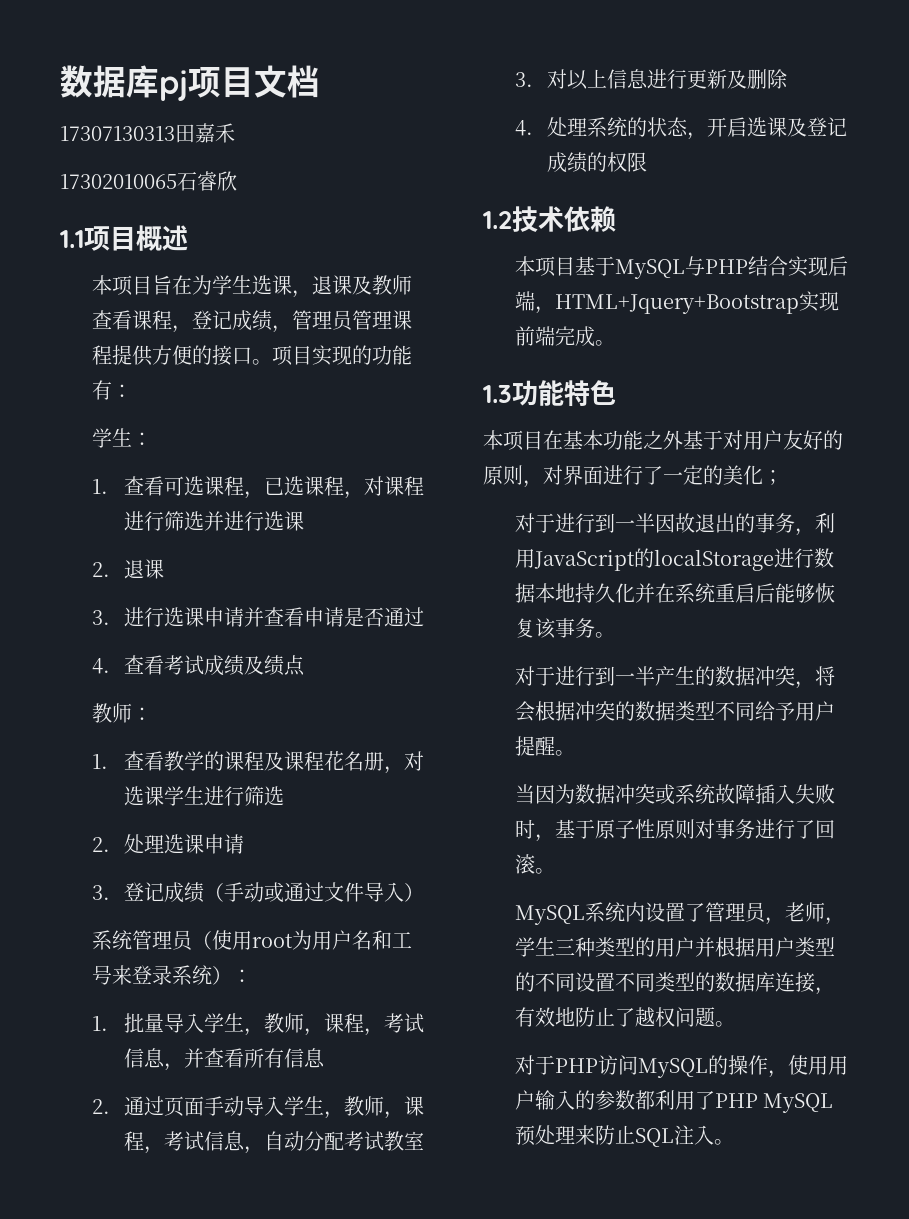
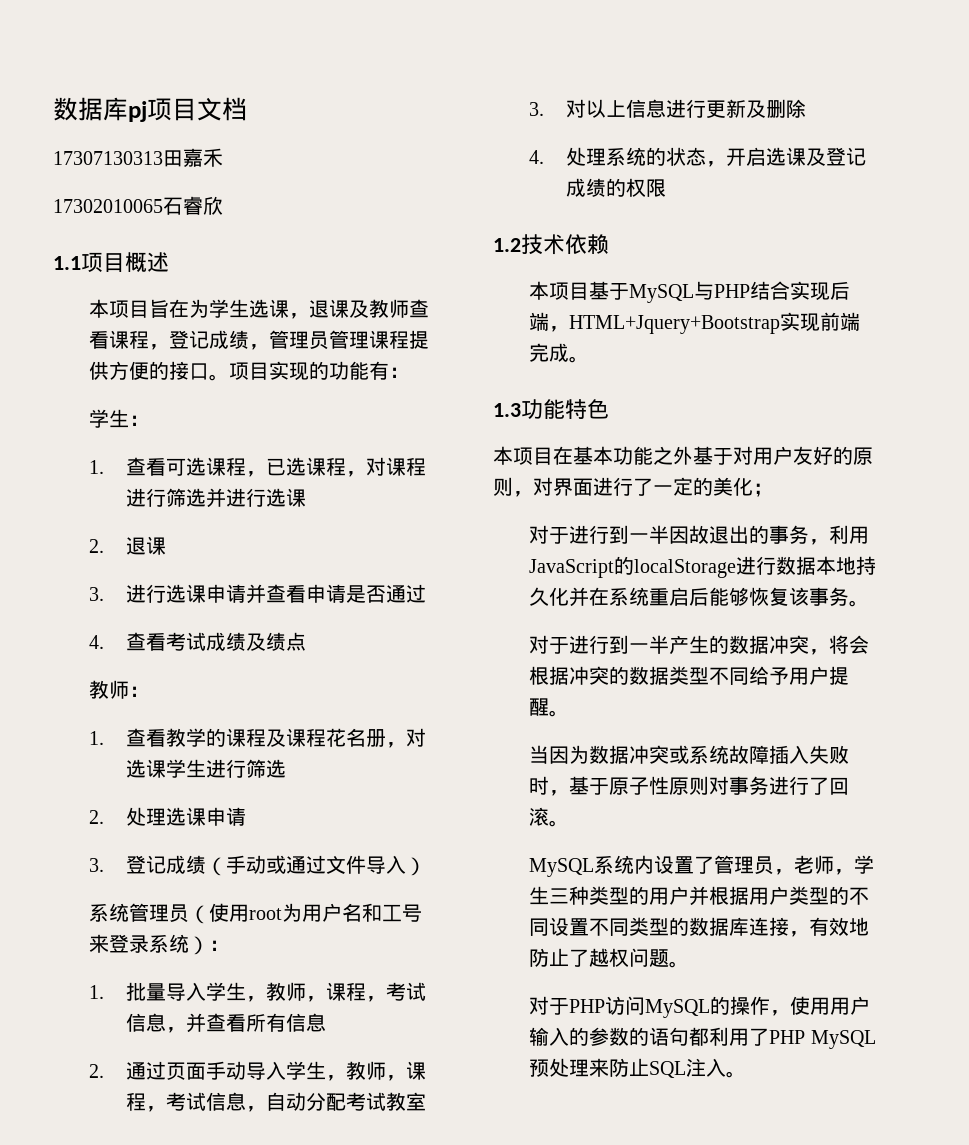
- 对于PHP访问MySQL的操作，使用用户输入的参数都利用了PHP MySQL预处理来防止SQL注入。
+ 对于PHP访问MySQL的操作，使用用户输入的参数的语句都利用了PHP MySQL预处理来防止SQL注入。

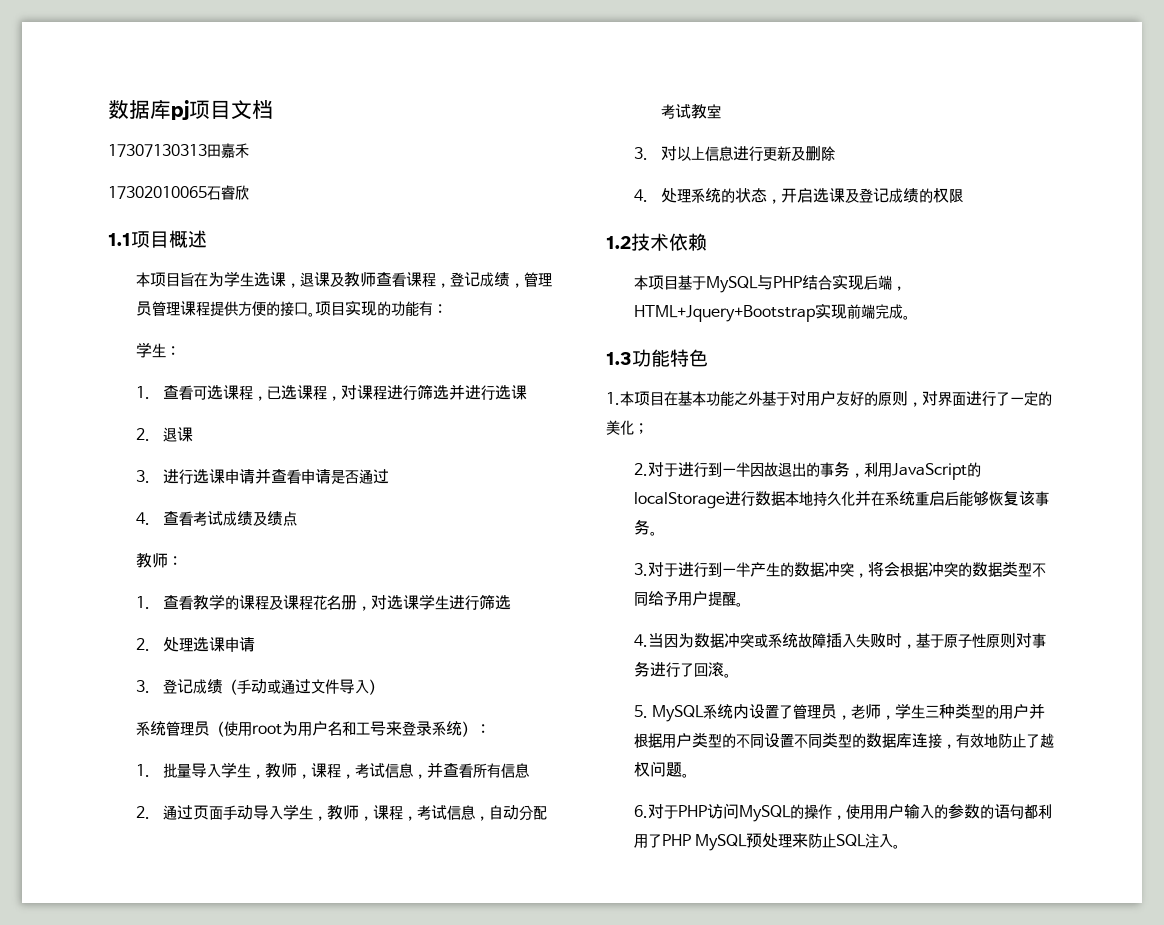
- 本项目在基本功能之外基于对用户友好的原则，对界面进行了一定的美化；
+ 1.本项目在基本功能之外基于对用户友好的原则，对界面进行了一定的美化；
- 对于进行到一半因故退出的事务，利用JavaScript的localStorage进行数据本地持久化并在系统重启后能够恢复该事务。
+ 2.对于进行到一半因故退出的事务，利用JavaScript的localStorage进行数据本地持久化并在系统重启后能够恢复该事务。
- 对于进行到一半产生的数据冲突，将会根据冲突的数据类型不同给予用户提醒。
+ 3.对于进行到一半产生的数据冲突，将会根据冲突的数据类型不同给予用户提醒。
- 当因为数据冲突或系统故障插入失败时，基于原子性原则对事务进行了回滚。
+ 4.当因为数据冲突或系统故障插入失败时，基于原子性原则对事务进行了回滚。
- MySQL系统内设置了管理员，老师，学生三种类型的用户并根据用户类型的不同设置不同类型的数据库连接，有效地防止了越权问题。
+ 5. MySQL系统内设置了管理员，老师，学生三种类型的用户并根据用户类型的不同设置不同类型的数据库连接，有效地防止了越权问题。
- 对于PHP访问MySQL的操作，使用用户输入的参数的语句都利用了PHP MySQL预处理来防止SQL注入。
+ 6.对于PHP访问MySQL的操作，使用用户输入的参数的语句都利用了PHP MySQL预处理来防止SQL注入。

